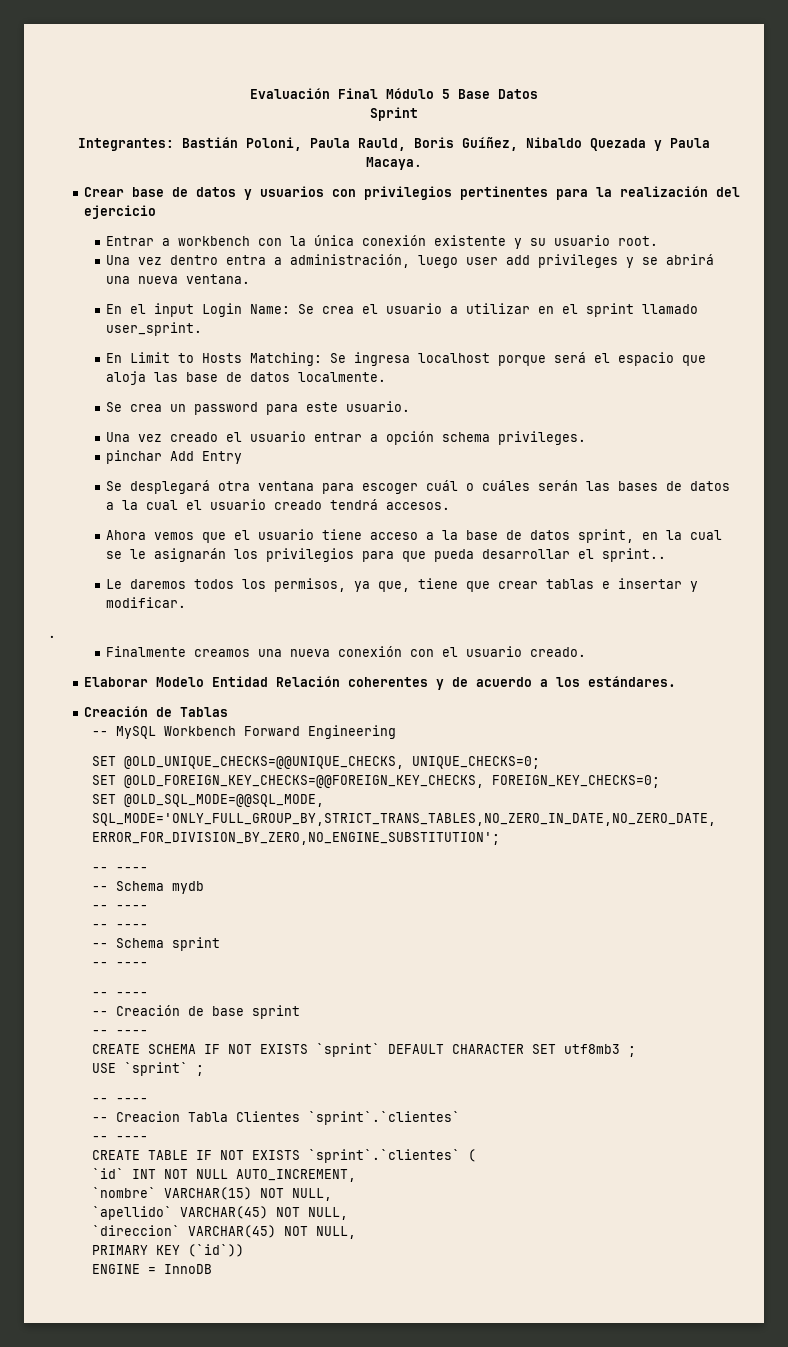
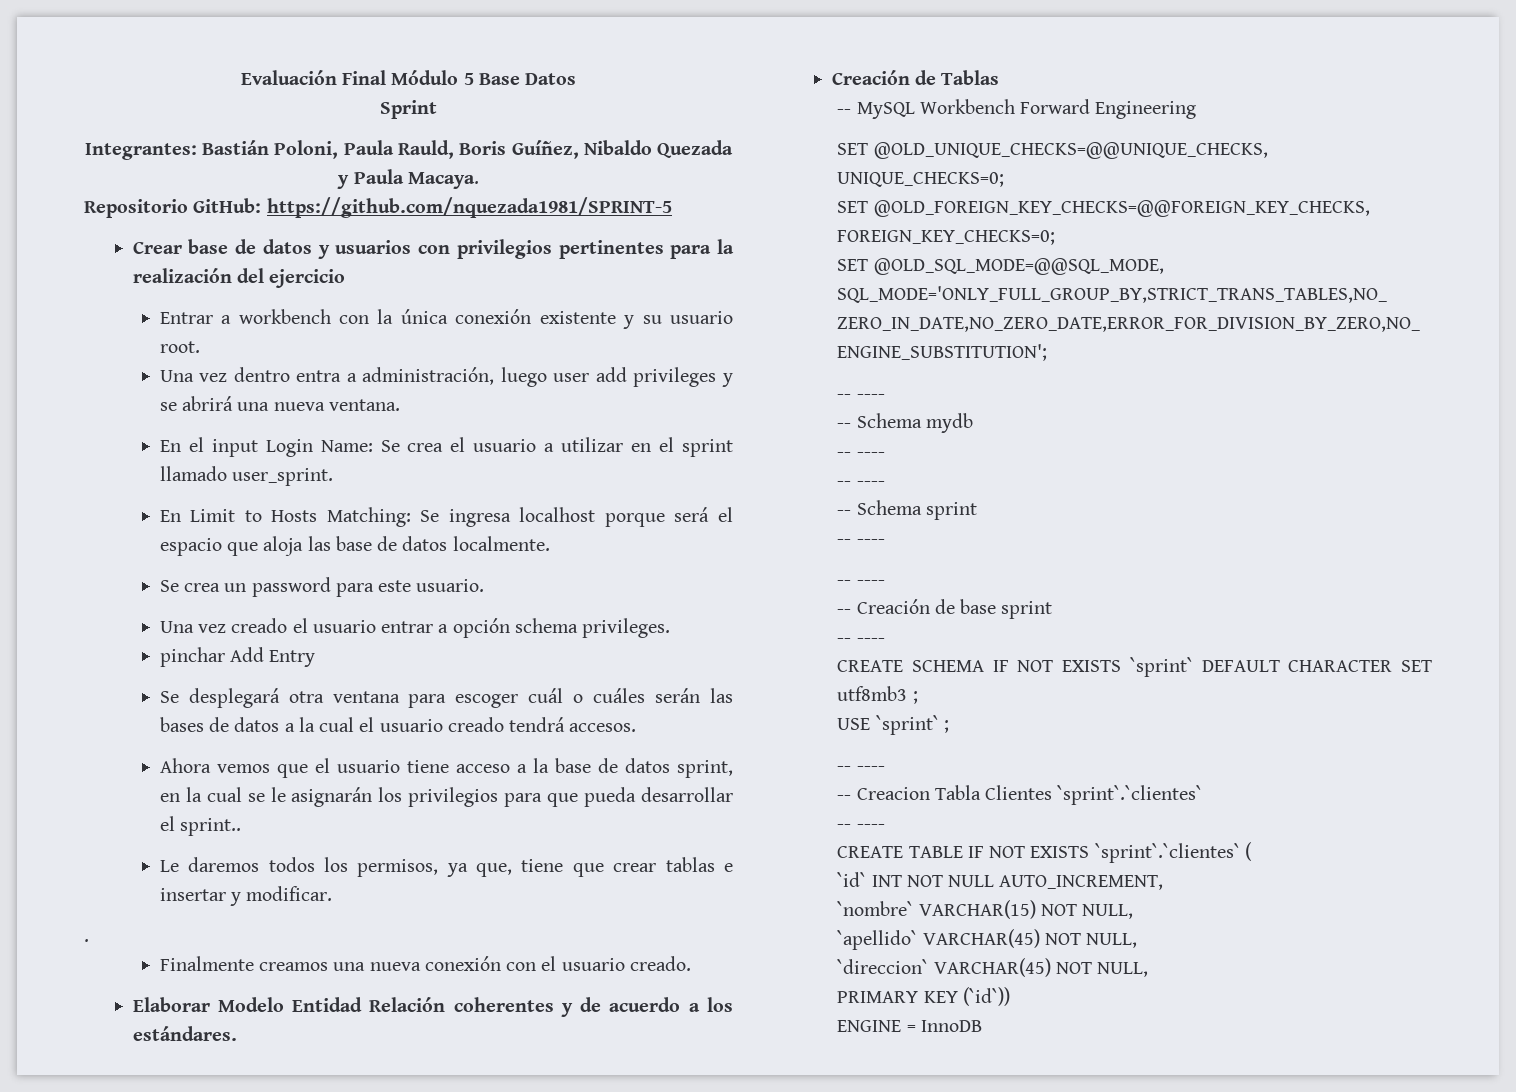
+ Repositorio GitHub: https://github.com/nquezada1981/SPRINT-5

